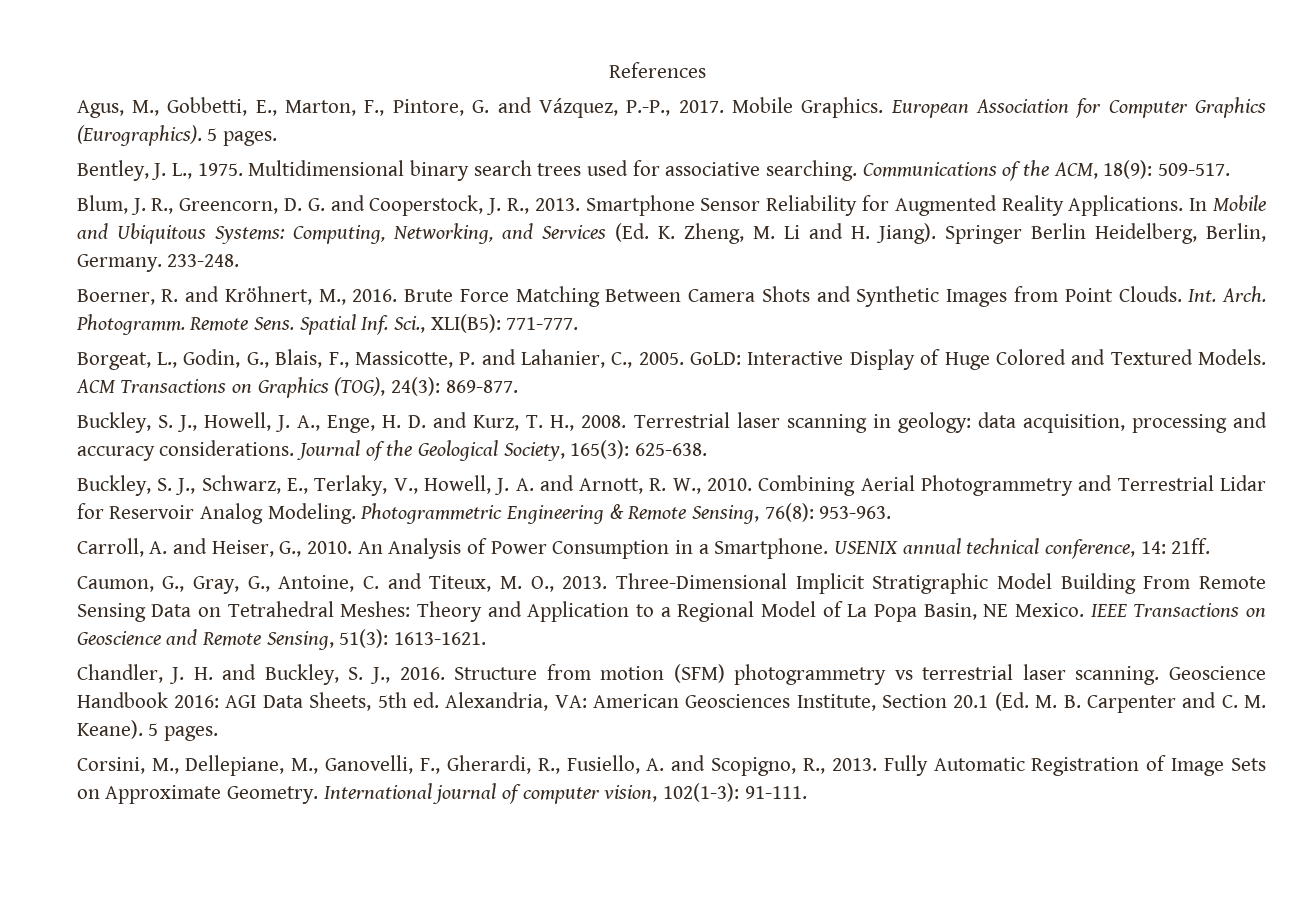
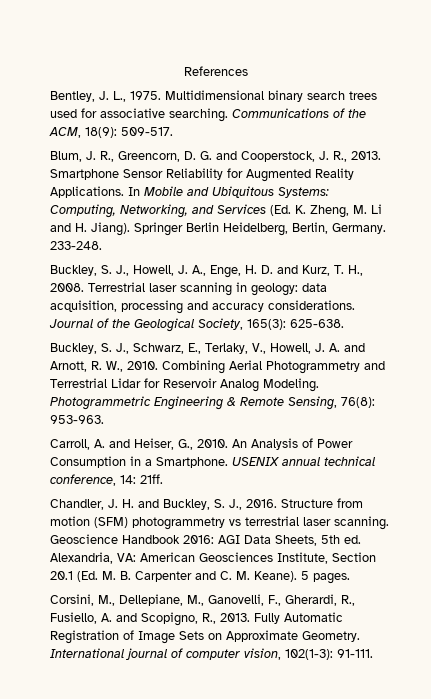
- Agus, M., Gobbetti, E., Marton, F., Pintore, G. and Vázquez, P.-P., 2017. Mobile Graphics. European Association for Computer Graphics (Eurographics). 5 pages.
- Boerner, R. and Kröhnert, M., 2016. Brute Force Matching Between Camera Shots and Synthetic Images from Point Clouds. Int. Arch. Photogramm. Remote Sens. Spatial Inf. Sci., XLI(B5): 771-777.
- Borgeat, L., Godin, G., Blais, F., Massicotte, P. and Lahanier, C., 2005. GoLD: Interactive Display of Huge Colored and Textured Models. ACM Transactions on Graphics (TOG), 24(3): 869-877.
- Caumon, G., Gray, G., Antoine, C. and Titeux, M. O., 2013. Three-Dimensional Implicit Stratigraphic Model Building From Remote Sensing Data on Tetrahedral Meshes: Theory and Application to a Regional Model of La Popa Basin, NE Mexico. IEEE Transactions on Geoscience and Remote Sensing, 51(3): 1613-1621.

